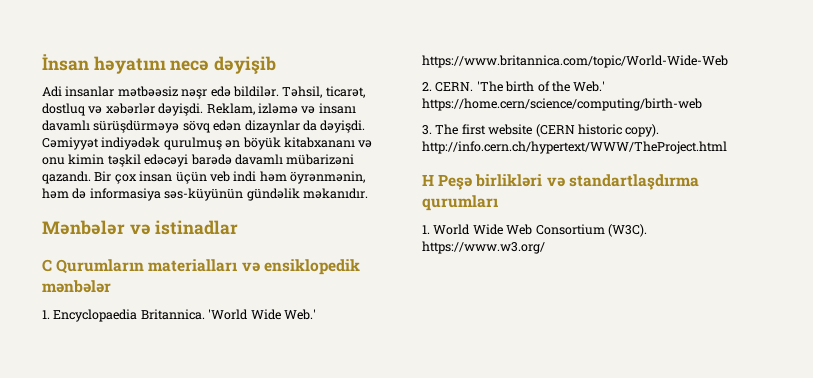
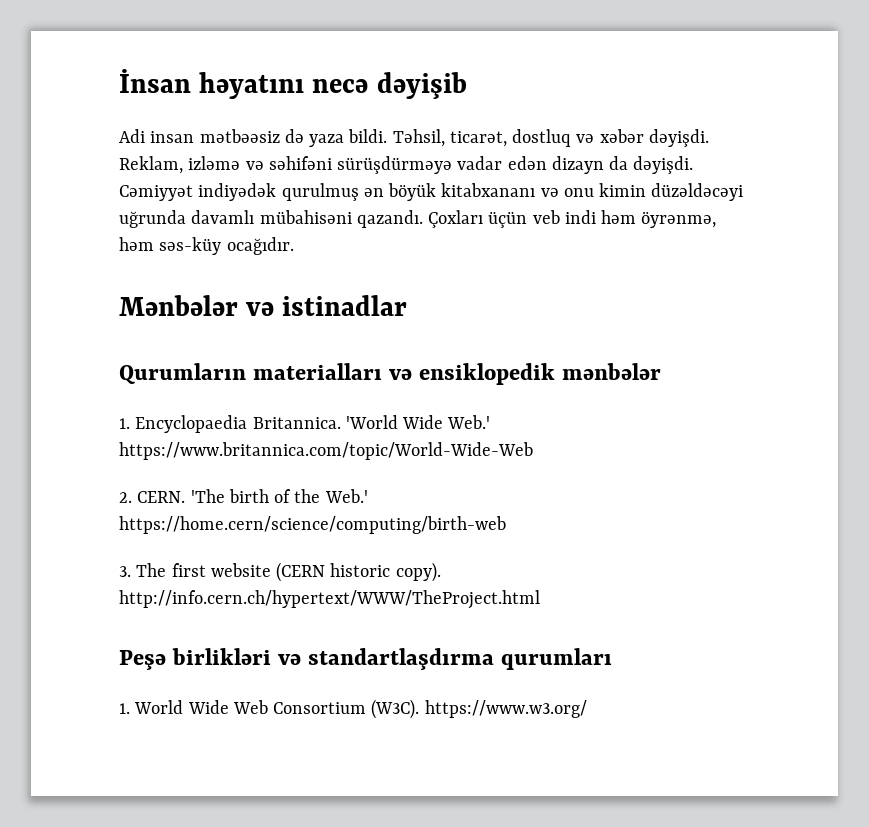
- Adi insanlar mətbəəsiz nəşr edə bildilər.
+ Adi insan mətbəəsiz də yaza bildi.
- Təhsil, ticarət, dostluq və xəbərlər dəyişdi.
+ Təhsil, ticarət, dostluq və xəbər dəyişdi.
- Reklam, izləmə və insanı davamlı sürüşdürməyə sövq edən dizaynlar da dəyişdi.
+ Reklam, izləmə və səhifəni sürüşdürməyə vadar edən dizayn da dəyişdi.
- Cəmiyyət indiyədək qurulmuş ən böyük kitabxananı və onu kimin təşkil edəcəyi barədə davamlı mübarizəni qazandı. Bir çox insan üçün veb indi həm öyrənmənin, həm də informasiya səs-küyünün gündəlik məkanıdır.
+ Cəmiyyət indiyədək qurulmuş ən böyük kitabxananı və onu kimin düzəldəcəyi uğrunda davamlı mübahisəni qazandı. Çoxları üçün veb indi həm öyrənmə, həm səs-küy ocağıdır.
- C Qurumların materialları və ensiklopedik mənbələr
+ Qurumların materialları və ensiklopedik mənbələr
- H Peşə birlikləri və standartlaşdırma qurumları
+ Peşə birlikləri və standartlaşdırma qurumları

